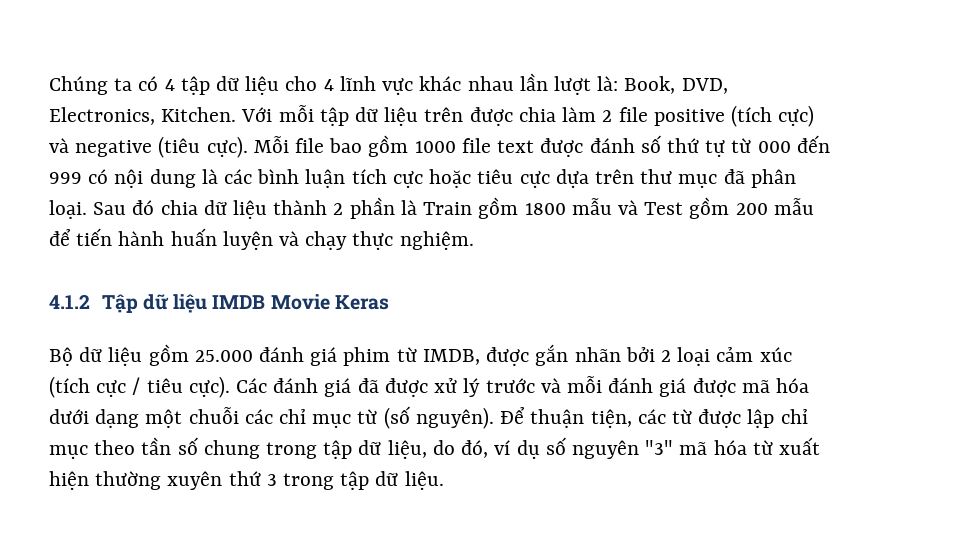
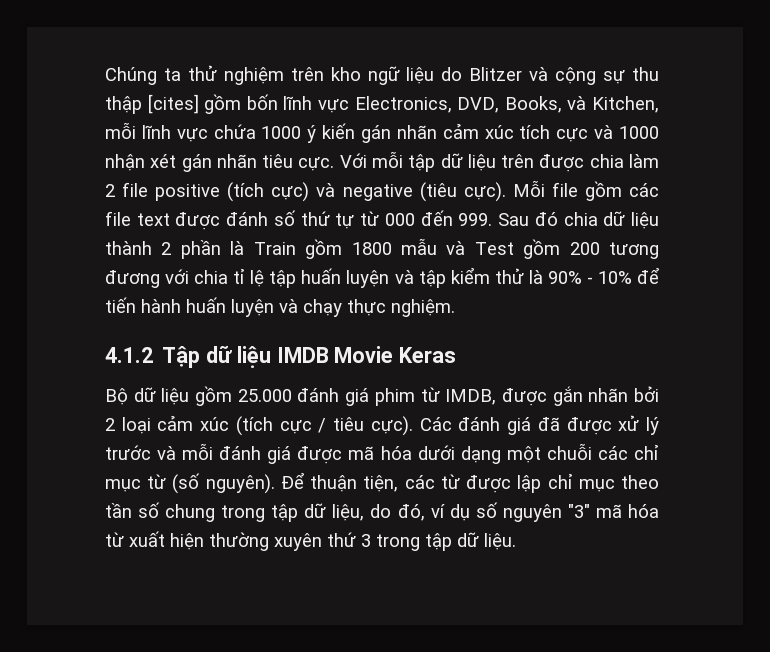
- Chúng ta có 4 tập dữ liệu cho 4 lĩnh vực khác nhau lần lượt là: Book, DVD, Electronics, Kitchen.
+ Chúng ta thử nghiệm trên kho ngữ liệu do Blitzer và cộng sự thu thập [cites] gồm bốn lĩnh vực Electronics, DVD, Books, và Kitchen, mỗi lĩnh vực chứa 1000 ý kiến gán nhãn cảm xúc tích cực và 1000 nhận xét gán nhãn tiêu cực.
- Mỗi file bao gồm 1000 file text được đánh số thứ tự từ 000 đến 999 có nội dung là các bình luận tích cực hoặc tiêu cực dựa trên thư mục đã phân loại. Sau đó chia dữ liệu thành 2 phần là Train gồm 1800 mẫu và Test gồm 200 mẫu để tiến hành huấn luyện và chạy thực nghiệm.
+ Mỗi file gồm các file text được đánh số thứ tự từ 000 đến 999. Sau đó chia dữ liệu thành 2 phần là Train gồm 1800 mẫu và Test gồm 200 tương đương với chia tỉ lệ tập huấn luyện và tập kiểm thử là 90% - 10% để tiến hành huấn luyện và chạy thực nghiệm.

